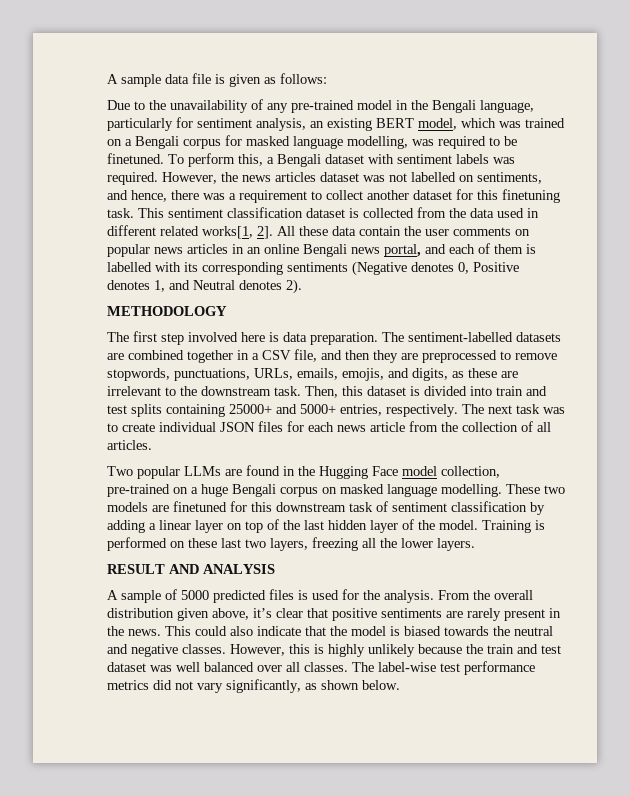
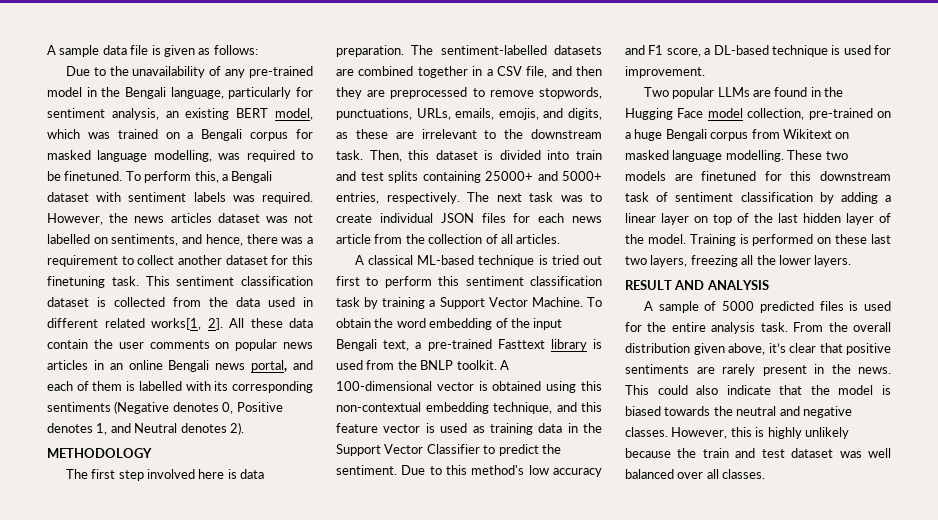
+ A classical ML-based technique is tried out first to perform this sentiment classification task by training a Support Vector Machine. To obtain the word embedding of the input Bengali text, a pre-trained Fasttext library is used from the BNLP toolkit. A 100-dimensional vector is obtained using this non-contextual embedding technique, and this feature vector is used as training data in the Support Vector Classifier to predict the sentiment. Due to this method's low accuracy and F1 score, a DL-based technique is used for improvement.
- Two popular LLMs are found in the Hugging Face model collection, pre-trained on a huge Bengali corpus on masked language modelling.
+ Two popular LLMs are found in the Hugging Face model collection, pre-trained on a huge Bengali corpus from Wikitext on masked language modelling.
- A sample of 5000 predicted files is used for the analysis.
+ A sample of 5000 predicted files is used for the entire analysis task.
- The label-wise test performance metrics did not vary significantly, as shown below.

